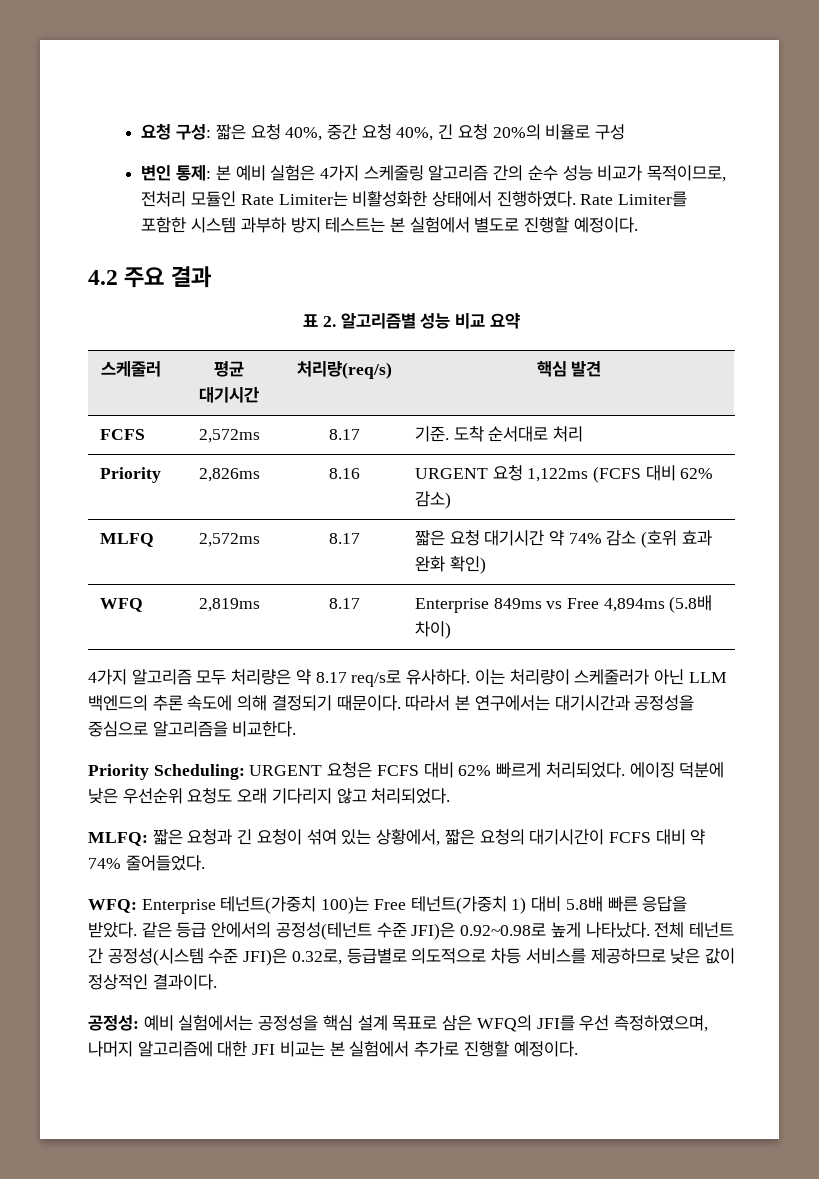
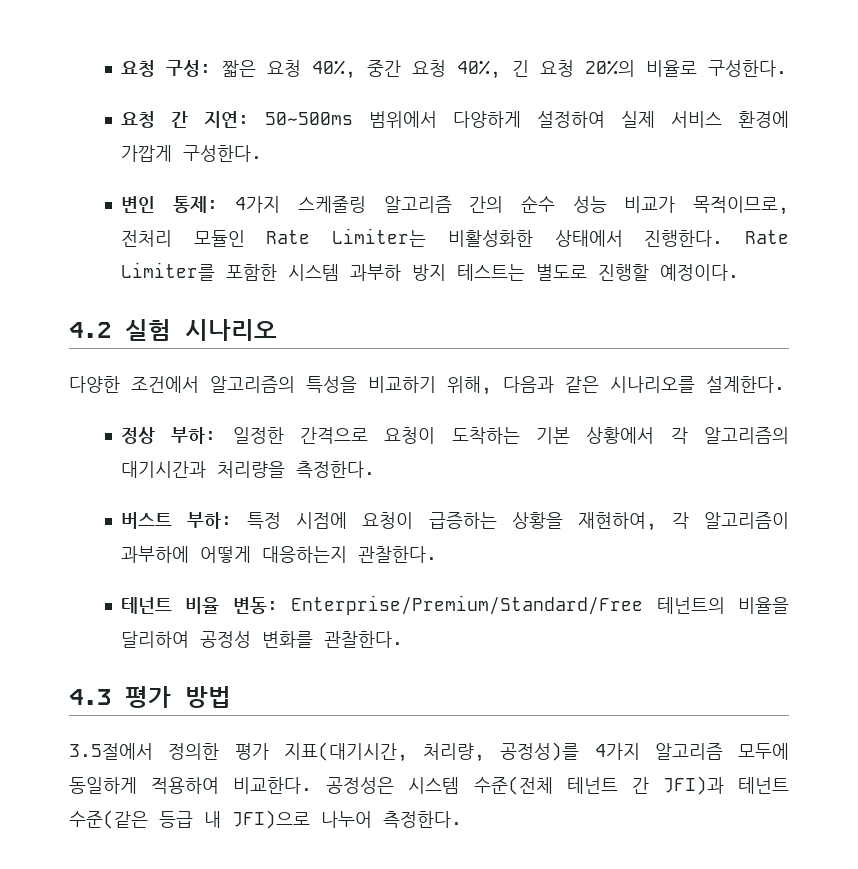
- 요청 구성: 짧은 요청 40%, 중간 요청 40%, 긴 요청 20%의 비율로 구성
+ 요청 구성: 짧은 요청 40%, 중간 요청 40%, 긴 요청 20%의 비율로 구성한다.
+ 요청 간 지연: 50~500ms 범위에서 다양하게 설정하여 실제 서비스 환경에 가깝게 구성한다.
- 변인 통제: 본 예비 실험은 4가지 스케줄링 알고리즘 간의 순수 성능 비교가 목적이므로, 전처리 모듈인 Rate Limiter는 비활성화한 상태에서 진행하였다.
+ 변인 통제: 4가지 스케줄링 알고리즘 간의 순수 성능 비교가 목적이므로, 전처리 모듈인 Rate Limiter는 비활성화한 상태에서 진행한다.
- Rate Limiter를 포함한 시스템 과부하 방지 테스트는 본 실험에서 별도로 진행할 예정이다.
+ Rate Limiter를 포함한 시스템 과부하 방지 테스트는 별도로 진행할 예정이다.
- 4.2 주요 결과
- 표 2. 알고리즘별 성능 비교 요약
- 스케줄러 | 평균 대기시간 | 처리량(req/s) | 핵심 발견
- FCFS | 2,572ms | 8.17 | 기준. 도착 순서대로 처리
- Priority | 2,826ms | 8.16 | URGENT 요청 1,122ms (FCFS 대비 62% 감소)
- MLFQ | 2,572ms | 8.17 | 짧은 요청 대기시간 약 74% 감소 (호위 효과 완화 확인)
- WFQ | 2,819ms | 8.17 | Enterprise 849ms vs Free 4,894ms (5.8배 차이)
- 4가지 알고리즘 모두 처리량은 약 8.17 req/s로 유사하다. 이는 처리량이 스케줄러가 아닌 LLM 백엔드의 추론 속도에 의해 결정되기 때문이다. 따라서 본 연구에서는 대기시간과 공정성을 중심으로 알고리즘을 비교한다.
- Priority Scheduling: URGENT 요청은 FCFS 대비 62% 빠르게 처리되었다. 에이징 덕분에 낮은 우선순위 요청도 오래 기다리지 않고 처리되었다.
- MLFQ: 짧은 요청과 긴 요청이 섞여 있는 상황에서, 짧은 요청의 대기시간이 FCFS 대비 약 74% 줄어들었다.
- WFQ: Enterprise 테넌트(가중치 100)는 Free 테넌트(가중치 1) 대비 5.8배 빠른 응답을 받았다. 같은 등급 안에서의 공정성(테넌트 수준 JFI)은 0.92~0.98로 높게 나타났다. 전체 테넌트 간 공정성(시스템 수준 JFI)은 0.32로, 등급별로 의도적으로 차등 서비스를 제공하므로 낮은 값이 정상적인 결과이다.
- 공정성: 예비 실험에서는 공정성을 핵심 설계 목표로 삼은 WFQ의 JFI를 우선 측정하였으며, 나머지 알고리즘에 대한 JFI 비교는 본 실험에서 추가로 진행할 예정이다.
+ 4.2 실험 시나리오
+ 다양한 조건에서 알고리즘의 특성을 비교하기 위해, 다음과 같은 시나리오를 설계한다.
+ 정상 부하: 일정한 간격으로 요청이 도착하는 기본 상황에서 각 알고리즘의 대기시간과 처리량을 측정한다.
+ 버스트 부하: 특정 시점에 요청이 급증하는 상황을 재현하여, 각 알고리즘이 과부하에 어떻게 대응하는지 관찰한다.
+ 테넌트 비율 변동: Enterprise/Premium/Standard/Free 테넌트의 비율을 달리하여 공정성 변화를 관찰한다.
+ 4.3 평가 방법
+ 3.5절에서 정의한 평가 지표(대기시간, 처리량, 공정성)를 4가지 알고리즘 모두에 동일하게 적용하여 비교한다. 공정성은 시스템 수준(전체 테넌트 간 JFI)과 테넌트 수준(같은 등급 내 JFI)으로 나누어 측정한다.

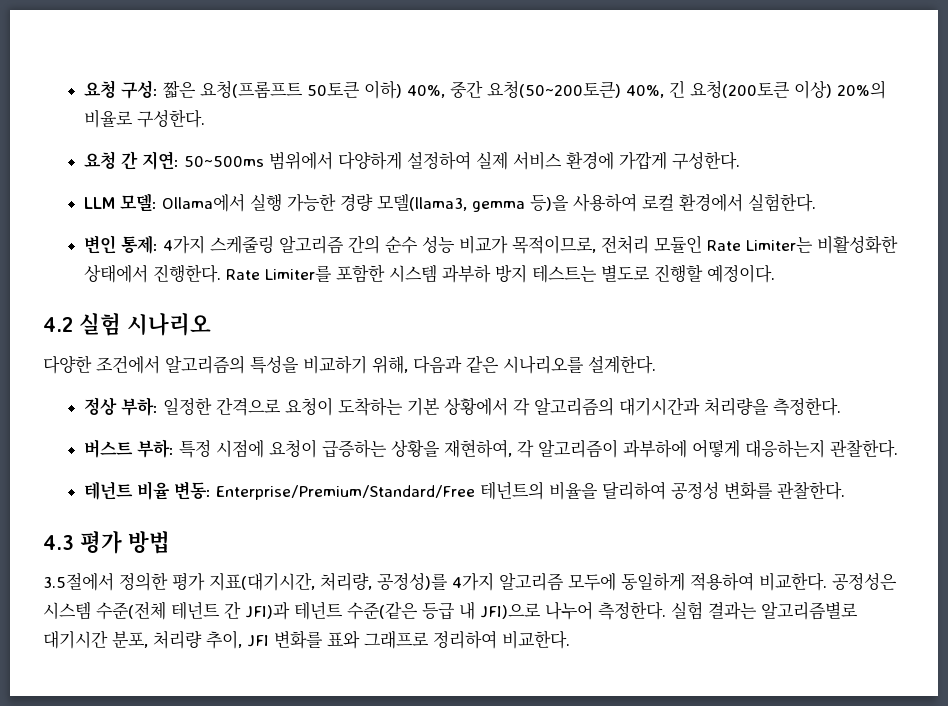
- 요청 구성: 짧은 요청 40%, 중간 요청 40%, 긴 요청 20%의 비율로 구성한다.
+ 요청 구성: 짧은 요청(프롬프트 50토큰 이하) 40%, 중간 요청(50~200토큰) 40%, 긴 요청(200토큰 이상) 20%의 비율로 구성한다.
+ LLM 모델: Ollama에서 실행 가능한 경량 모델(llama3, gemma 등)을 사용하여 로컬 환경에서 실험한다.
+ 실험 결과는 알고리즘별로 대기시간 분포, 처리량 추이, JFI 변화를 표와 그래프로 정리하여 비교한다.

